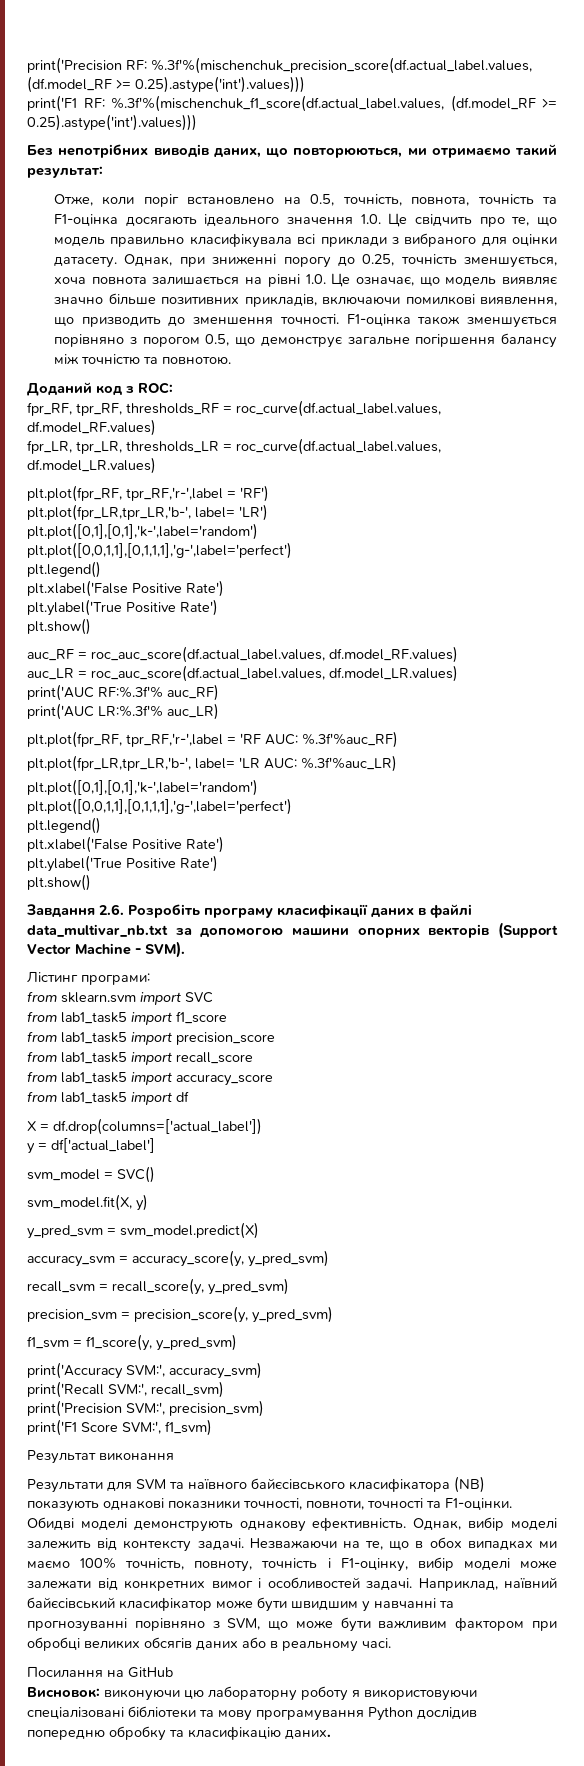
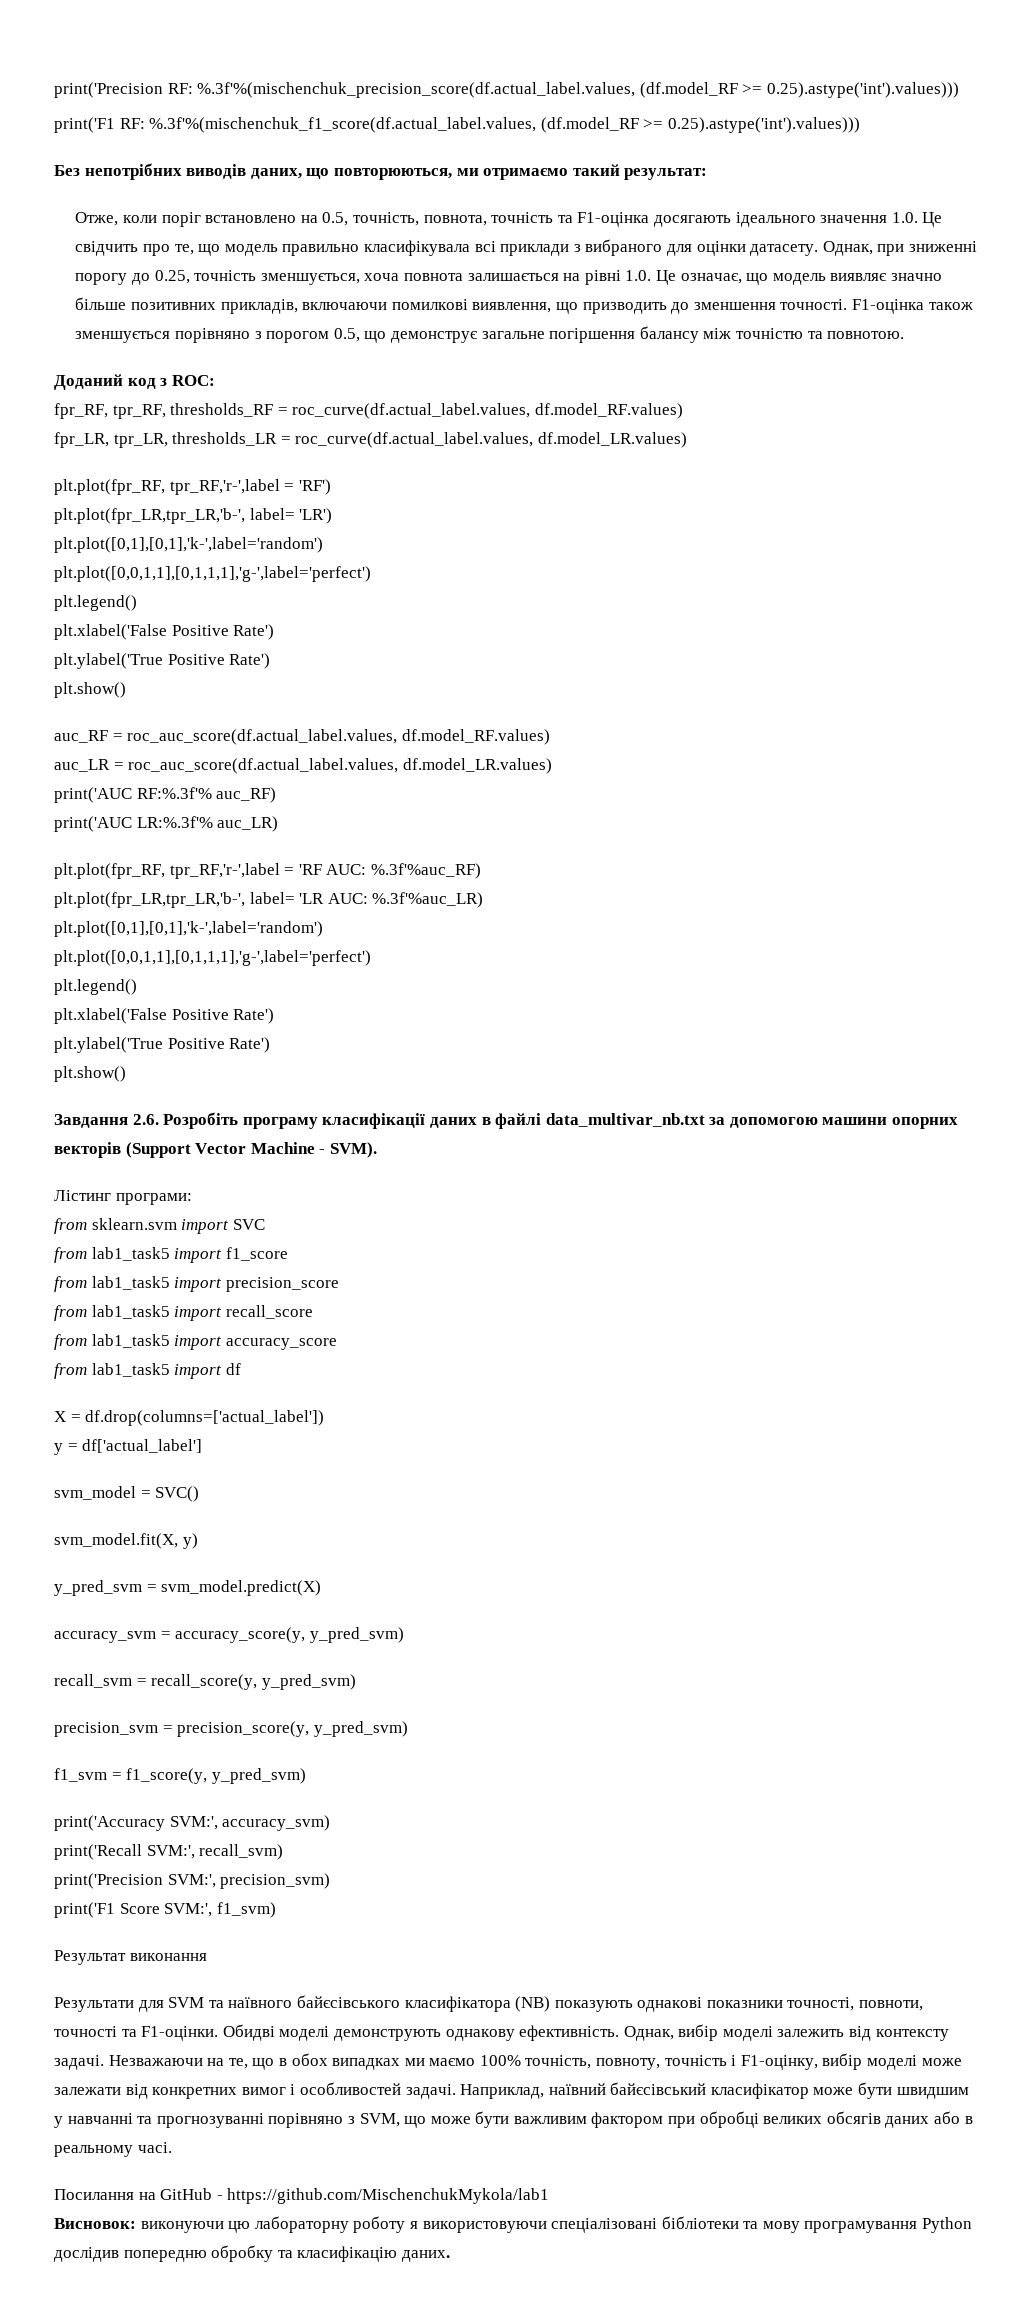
- Посилання на GitHub
+ Посилання на GitHub - https://github.com/MischenchukMykola/lab1

